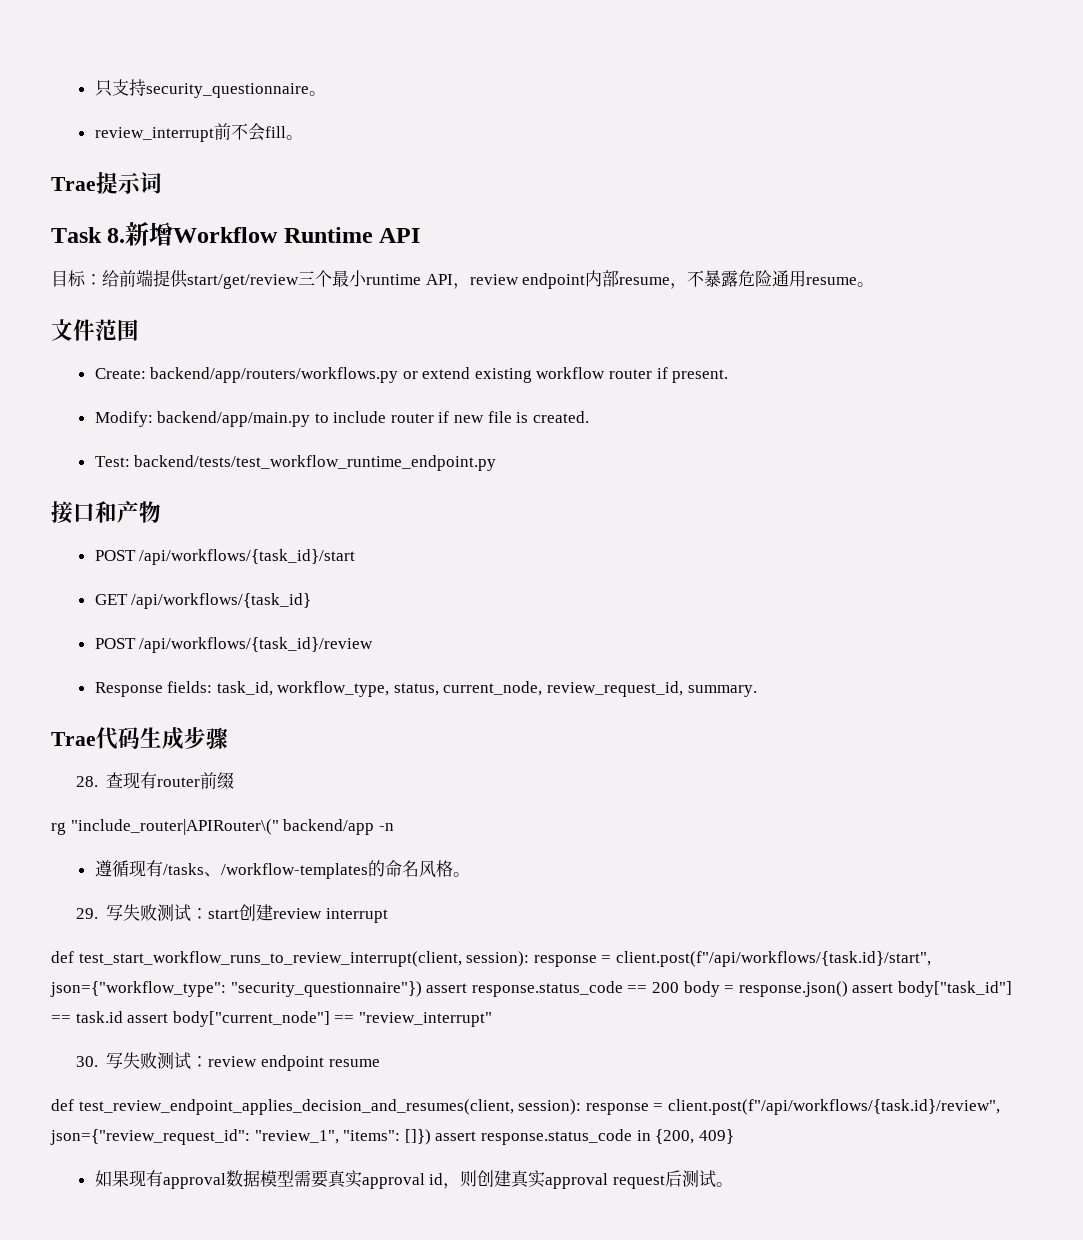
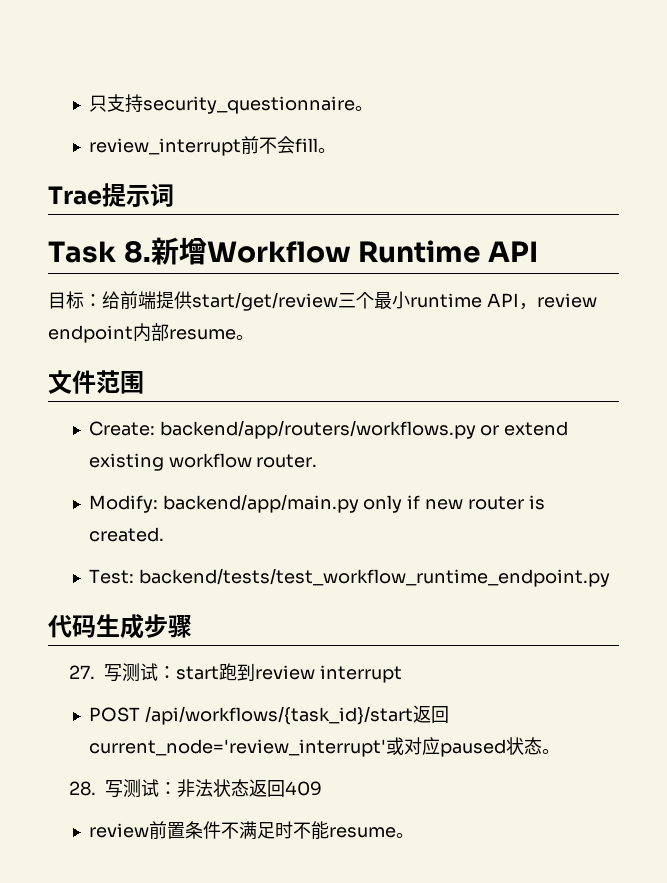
- 目标：给前端提供start/get/review三个最小runtime API，review endpoint内部resume，不暴露危险通用resume。
+ 目标：给前端提供start/get/review三个最小runtime API，review endpoint内部resume。
- Create: backend/app/routers/workflows.py or extend existing workflow router if present.
+ Create: backend/app/routers/workflows.py or extend existing workflow router.
- Modify: backend/app/main.py to include router if new file is created.
+ Modify: backend/app/main.py only if new router is created.
- 接口和产物
- POST /api/workflows/{task_id}/start
- GET /api/workflows/{task_id}
- POST /api/workflows/{task_id}/review
- Response fields: task_id, workflow_type, status, current_node, review_request_id, summary.
- Trae代码生成步骤
- 28.查现有router前缀
- rg "include_router|APIRouter\(" backend/app -n
- 遵循现有/tasks、/workflow-templates的命名风格。
- 29.写失败测试：start创建review interrupt
- def test_start_workflow_runs_to_review_interrupt(client, session): response = client.post(f"/api/workflows/{task.id}/start", json={"workflow_type": "security_questionnaire"}) assert response.status_code == 200 body = response.json() assert body["task_id"] == task.id assert body["current_node"] == "review_interrupt"
- 30.写失败测试：review endpoint resume
- def test_review_endpoint_applies_decision_and_resumes(client, session): response = client.post(f"/api/workflows/{task.id}/review", json={"review_request_id": "review_1", "items": []}) assert response.status_code in {200, 409}
- 如果现有approval数据模型需要真实approval id，则创建真实approval request后测试。
+ 代码生成步骤
+ 27.写测试：start跑到review interrupt
+ POST /api/workflows/{task_id}/start返回current_node='review_interrupt'或对应paused状态。
+ 28.写测试：非法状态返回409
+ review前置条件不满足时不能resume。

